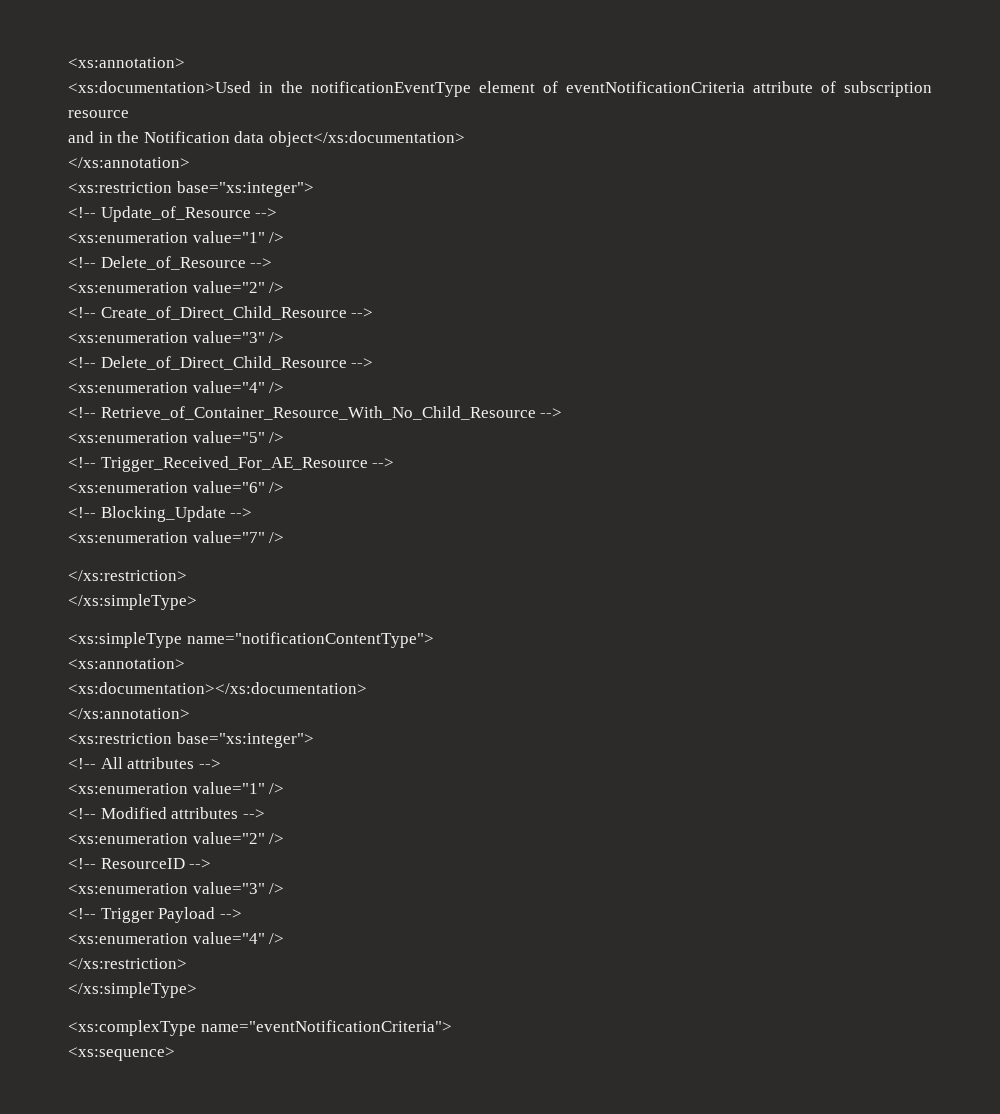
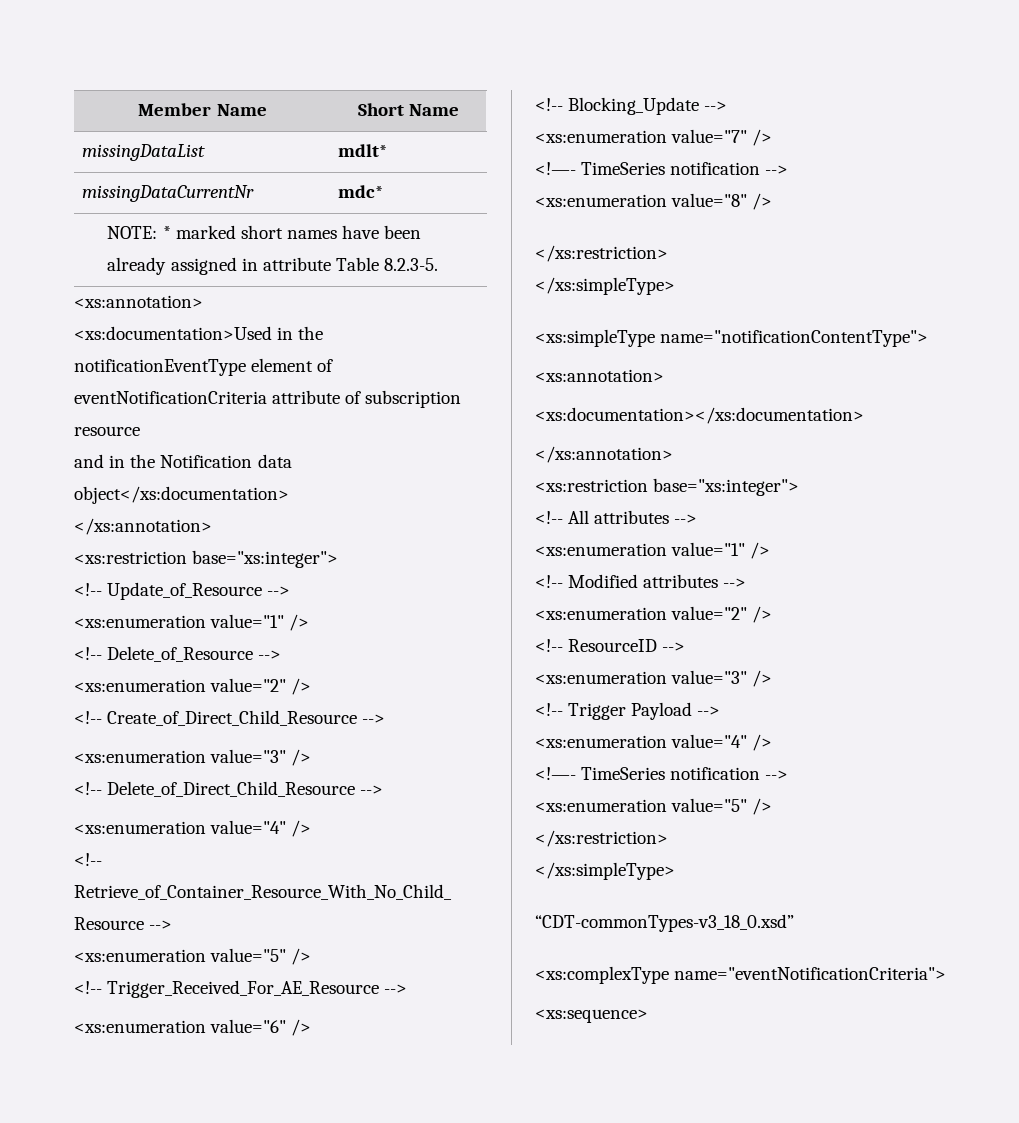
+ Member Name | Short Name
+ missingDataList | mdlt*
+ missingDataCurrentNr | mdc*
+ NOTE: * marked short names have been already assigned in attribute Table 8.2.3-5.
  <xs:enumeration value="7" />
+ <!—- TimeSeries notification -->
+ <xs:enumeration value="8" />
  <!-- Trigger Payload -->
  <xs:enumeration value="4" />
+ <!—- TimeSeries notification -->
+ <xs:enumeration value="5" />
  </xs:restriction>
  </xs:simpleType>
+ “CDT-commonTypes-v3_18_0.xsd”

